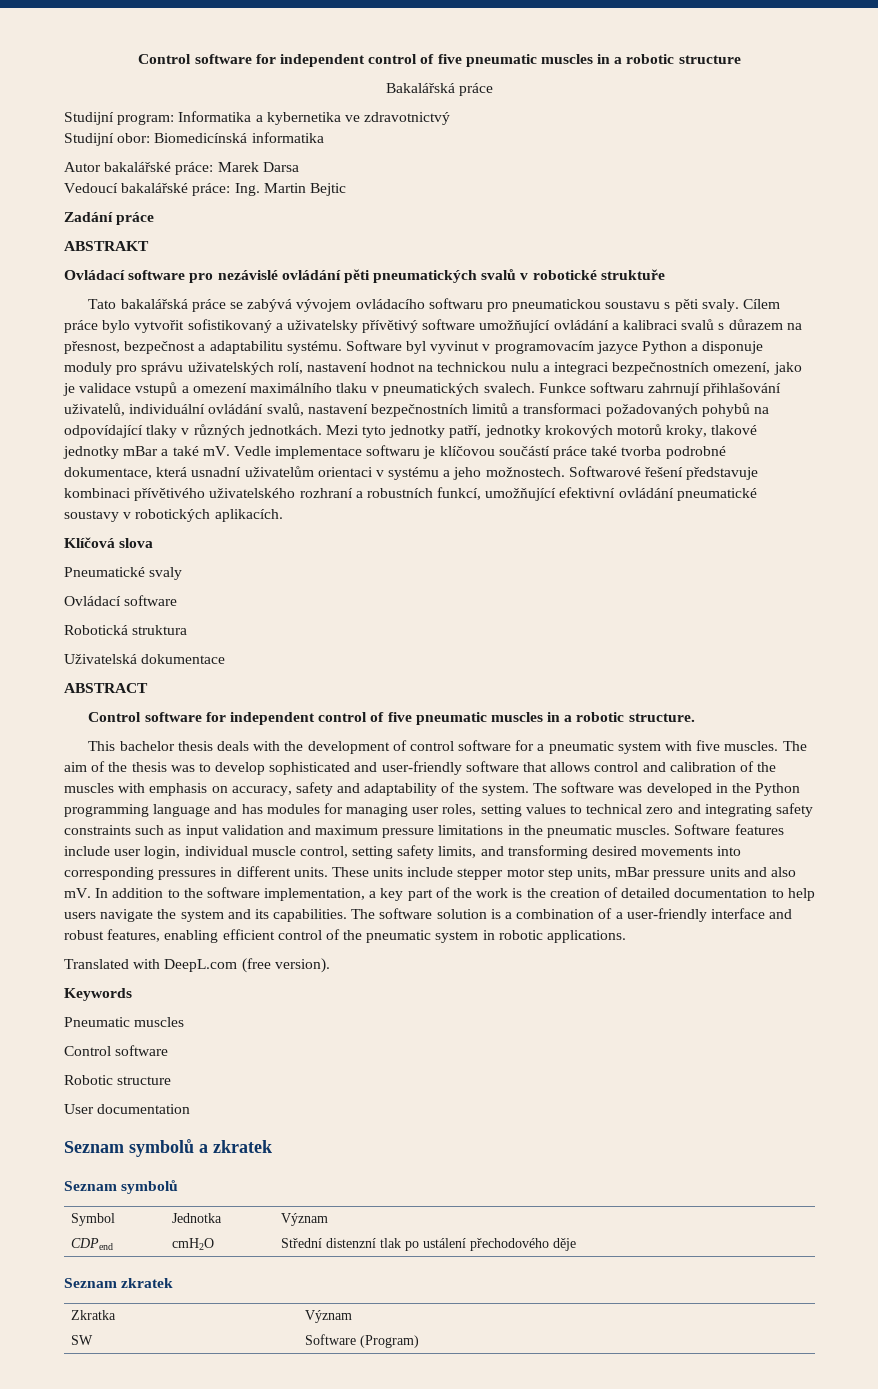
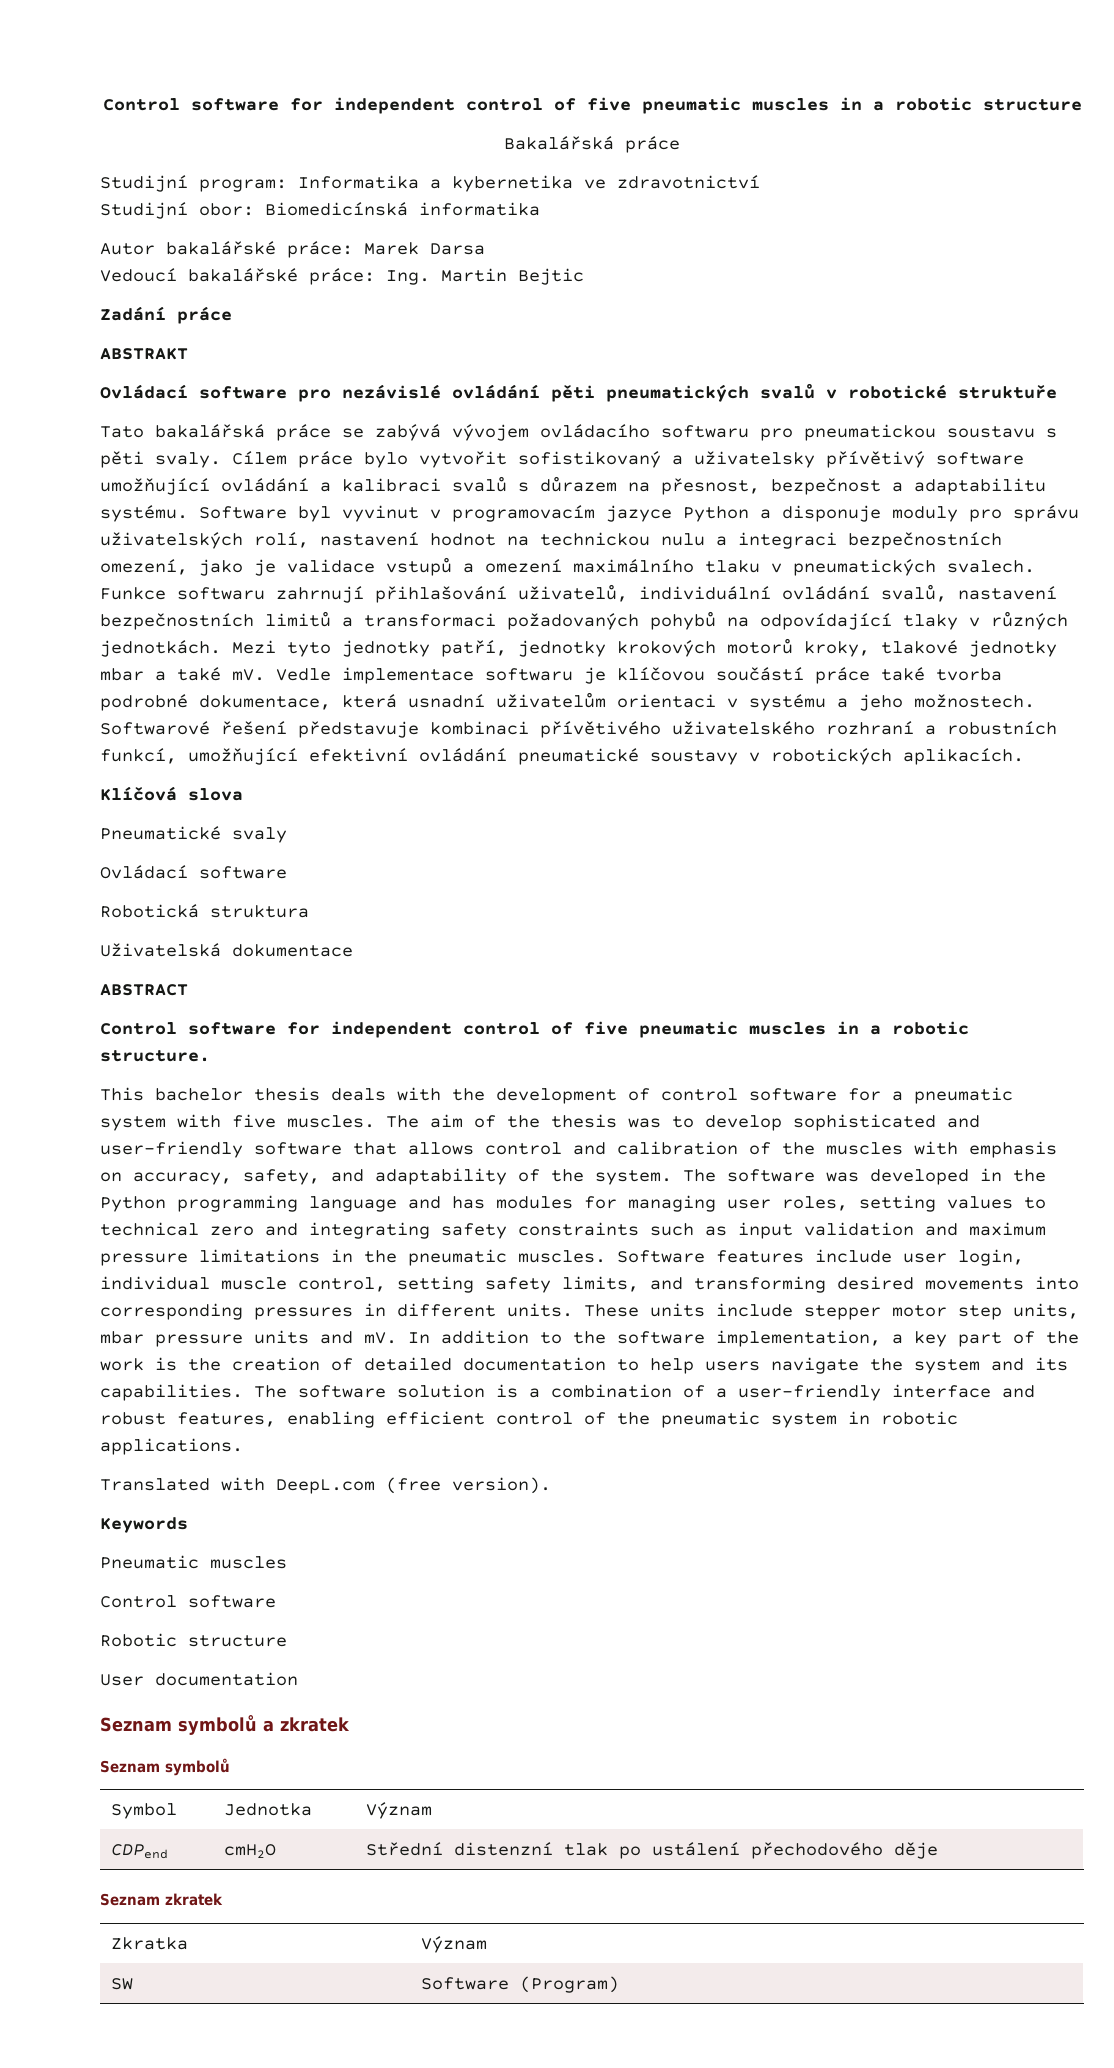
- Studijní program: Informatika a kybernetika ve zdravotnictvý
+ Studijní program: Informatika a kybernetika ve zdravotnictví
- Mezi tyto jednotky patří, jednotky krokových motorů kroky, tlakové jednotky mBar a také mV.
+ Mezi tyto jednotky patří, jednotky krokových motorů kroky, tlakové jednotky mbar a také mV.
- The aim of the thesis was to develop sophisticated and user-friendly software that allows control and calibration of the muscles with emphasis on accuracy, safety and adaptability of the system.
+ The aim of the thesis was to develop sophisticated and user-friendly software that allows control and calibration of the muscles with emphasis on accuracy, safety, and adaptability of the system.
- These units include stepper motor step units, mBar pressure units and also mV.
+ These units include stepper motor step units, mbar pressure units and mV.

